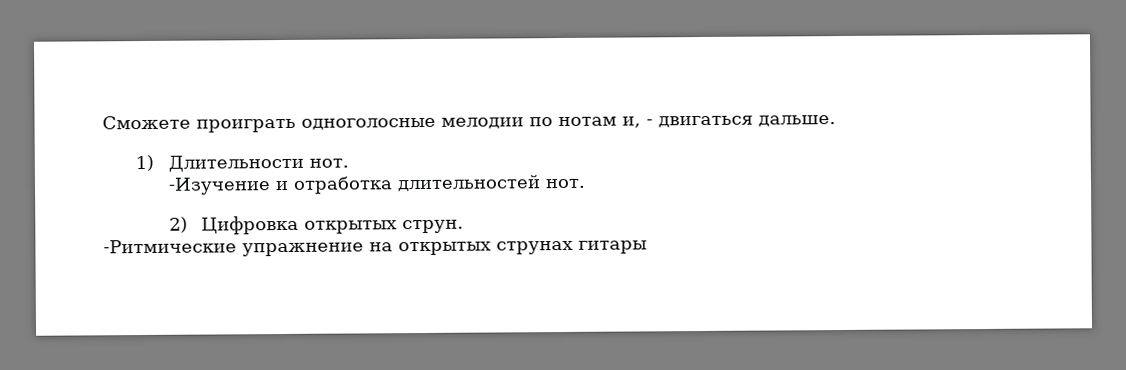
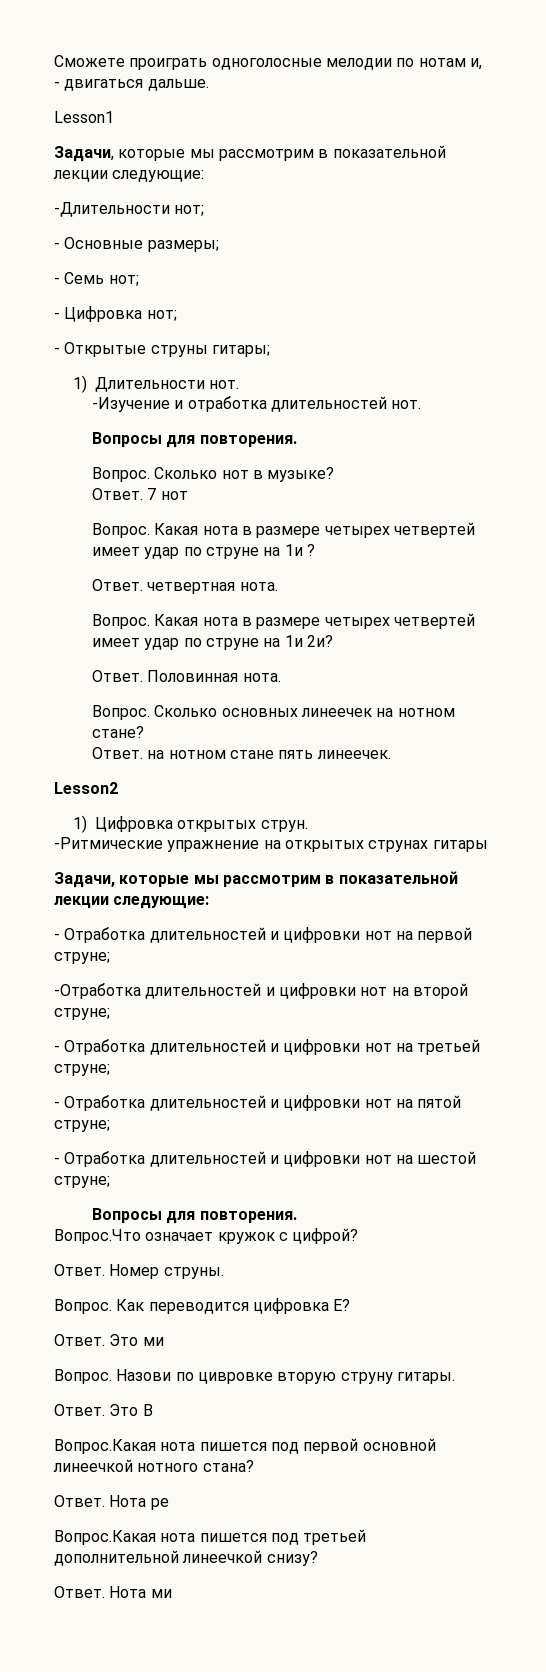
+ Lesson1
+ Задачи, которые мы рассмотрим в показательной лекции следующие:
+ -Длительности нот;
+ - Основные размеры;
+ - Семь нот;
+ - Цифровка нот;
+ - Открытые струны гитары;
  -Изучение и отработка длительностей нот.
- 2) Цифровка открытых струн.
+ Вопросы для повторения.
+ Вопрос. Сколько нот в музыке?
+ Ответ. 7 нот
+ Вопрос. Какая нота в размере четырех четвертей имеет удар по струне на 1и ?
+ Ответ. четвертная нота.
+ Вопрос. Какая нота в размере четырех четвертей имеет удар по струне на 1и 2и?
+ Ответ. Половинная нота.
+ Вопрос. Сколько основных линеечек на нотном стане?
+ Ответ. на нотном стане пять линеечек.
+ Lesson2
+ 1) Цифровка открытых струн.
  -Ритмические упражнение на открытых струнах гитары
+ Задачи, которые мы рассмотрим в показательной лекции следующие:
+ - Отработка длительностей и цифровки нот на первой струне;
+ -Отработка длительностей и цифровки нот на второй струне;
+ - Отработка длительностей и цифровки нот на третьей струне;
+ - Отработка длительностей и цифровки нот на пятой струне;
+ - Отработка длительностей и цифровки нот на шестой струне;
+ Вопросы для повторения.
+ Вопрос.Что означает кружок с цифрой?
+ Ответ. Номер струны.
+ Вопрос. Как переводится цифровка Е?
+ Ответ. Это ми
+ Вопрос. Назови по цивровке вторую струну гитары.
+ Ответ. Это B
+ Вопрос.Какая нота пишется под первой основной линеечкой нотного стана?
+ Ответ. Нота ре
+ Вопрос.Какая нота пишется под третьей дополнительной линеечкой снизу?
+ Ответ. Нота ми

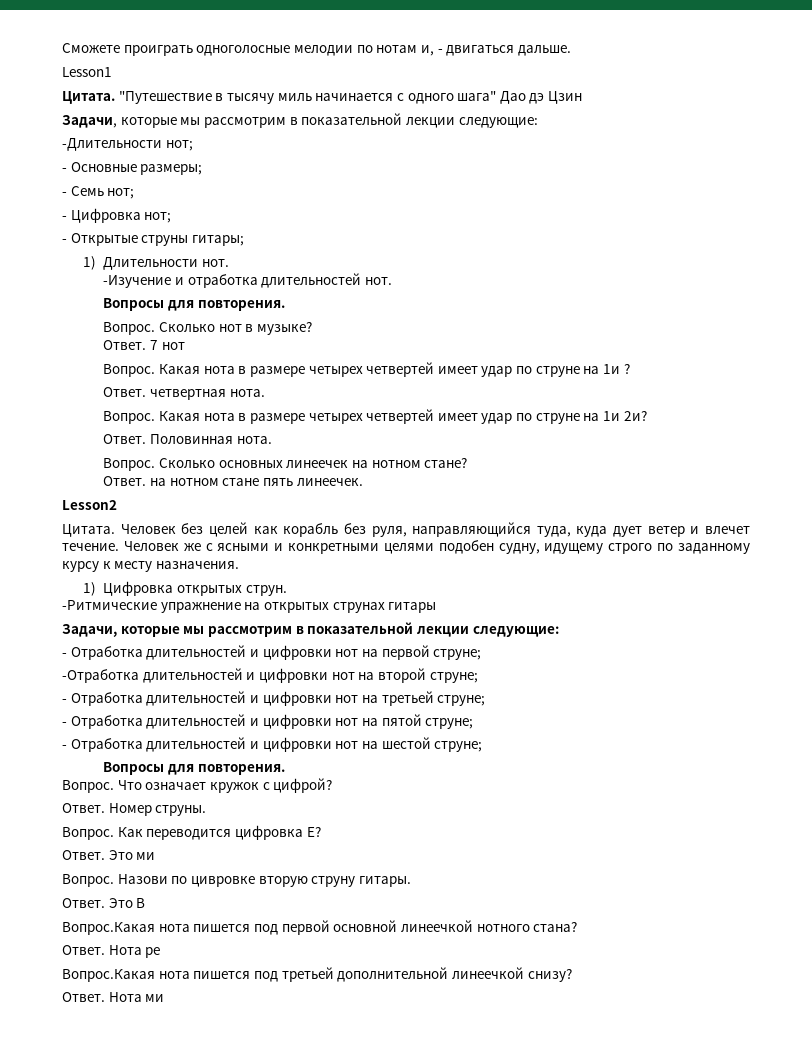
+ Цитата. "Путешествие в тысячу миль начинается с одного шага" Дао дэ Цзин
+ Цитата. Человек без целей как корабль без руля, направляющийся туда, куда дует ветер и влечет течение. Человек же с ясными и конкретными целями подобен судну, идущему строго по заданному курсу к месту назначения.
- Вопрос.Что означает кружок с цифрой?
+ Вопрос. Что означает кружок с цифрой?

